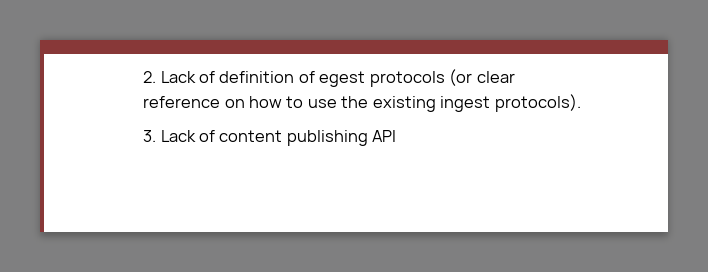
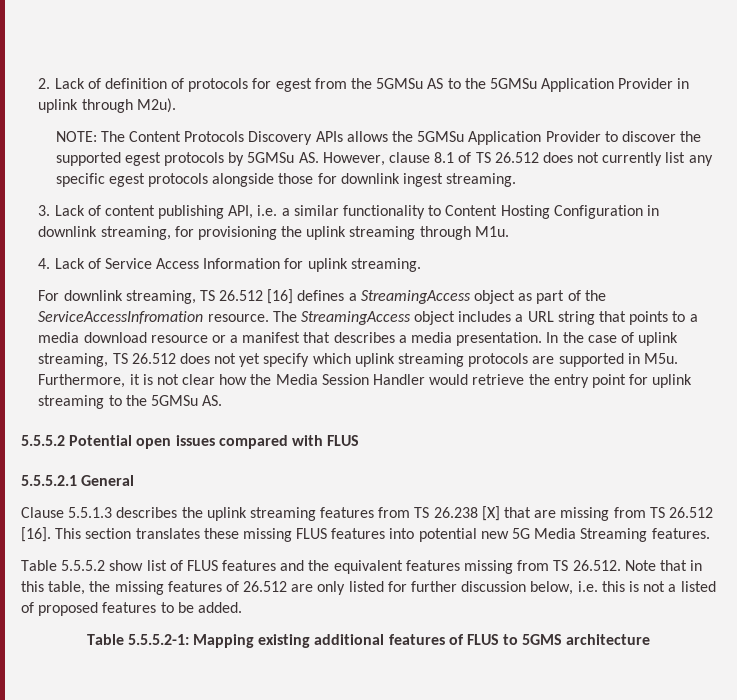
- 2. Lack of definition of egest protocols (or clear reference on how to use the existing ingest protocols).
+ 2. Lack of definition of protocols for egest from the 5GMSu AS to the 5GMSu Application Provider in uplink through M2u).
+ NOTE: The Content Protocols Discovery APIs allows the 5GMSu Application Provider to discover the supported egest protocols by 5GMSu AS. However, clause 8.1 of TS 26.512 does not currently list any specific egest protocols alongside those for downlink ingest streaming.
- 3. Lack of content publishing API
+ 3. Lack of content publishing API, i.e. a similar functionality to Content Hosting Configuration in downlink streaming, for provisioning the uplink streaming through M1u.
+ 4. Lack of Service Access Information for uplink streaming.
+ For downlink streaming, TS 26.512 [16] defines a StreamingAccess object as part of the ServiceAccessInfromation resource. The StreamingAccess object includes a URL string that points to a media download resource or a manifest that describes a media presentation. In the case of uplink streaming, TS 26.512 does not yet specify which uplink streaming protocols are supported in M5u. Furthermore, it is not clear how the Media Session Handler would retrieve the entry point for uplink streaming to the 5GMSu AS.
+ 5.5.5.2 Potential open issues compared with FLUS
+ 5.5.5.2.1 General
+ Clause 5.5.1.3 describes the uplink streaming features from TS 26.238 [X] that are missing from TS 26.512 [16]. This section translates these missing FLUS features into potential new 5G Media Streaming features.
+ Table 5.5.5.2 show list of FLUS features and the equivalent features missing from TS 26.512. Note that in this table, the missing features of 26.512 are only listed for further discussion below, i.e. this is not a listed of proposed features to be added.
+ Table 5.5.5.2-1: Mapping existing additional features of FLUS to 5GMS architecture

